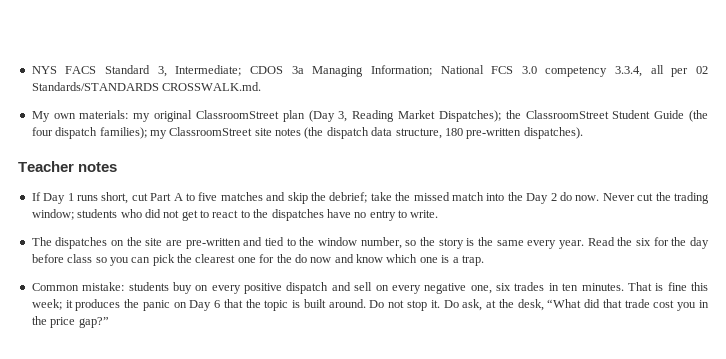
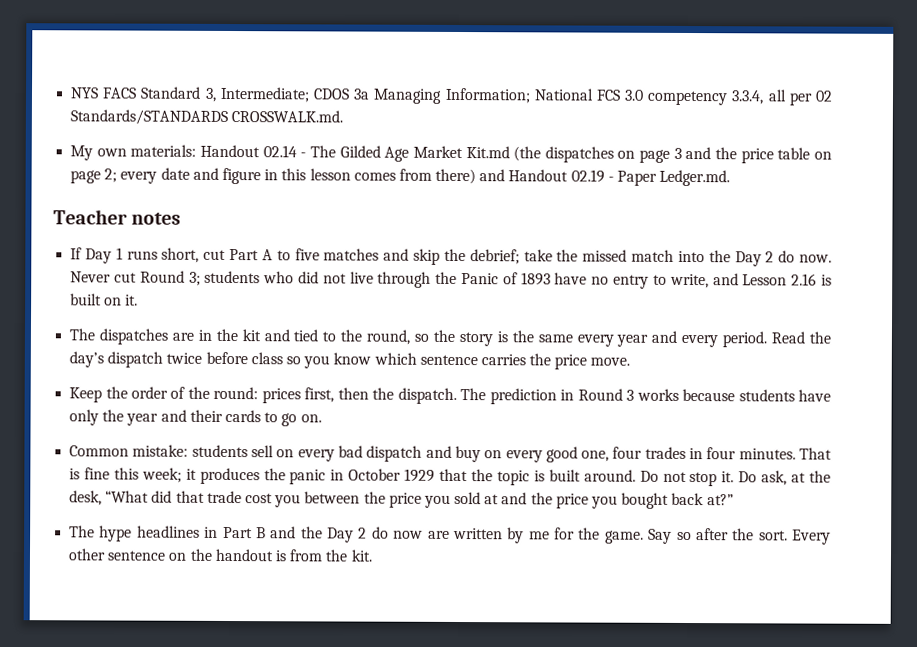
- My own materials: my original ClassroomStreet plan (Day 3, Reading Market Dispatches); the ClassroomStreet Student Guide (the four dispatch families); my ClassroomStreet site notes (the dispatch data structure, 180 pre-written dispatches).
+ My own materials: Handout 02.14 - The Gilded Age Market Kit.md (the dispatches on page 3 and the price table on page 2; every date and figure in this lesson comes from there) and Handout 02.19 - Paper Ledger.md.
- Never cut the trading window; students who did not get to react to the dispatches have no entry to write.
- The dispatches on the site are pre-written and tied to the window number, so the story is the same every year. Read the six for the day before class so you can pick the clearest one for the do now and know which one is a trap.
- Common mistake: students buy on every positive dispatch and sell on every negative one, six trades in ten minutes.
+ Never cut Round 3; students who did not live through the Panic of 1893 have no entry to write, and Lesson 2.16 is built on it.
+ The dispatches are in the kit and tied to the round, so the story is the same every year and every period. Read the day’s dispatch twice before class so you know which sentence carries the price move.
+ Keep the order of the round: prices first, then the dispatch. The prediction in Round 3 works because students have only the year and their cards to go on.
+ Common mistake: students sell on every bad dispatch and buy on every good one, four trades in four minutes.
- That is fine this week; it produces the panic on Day 6 that the topic is built around.
+ That is fine this week; it produces the panic in October 1929 that the topic is built around.
- Do ask, at the desk, “What did that trade cost you in the price gap?”
+ Do ask, at the desk, “What did that trade cost you between the price you sold at and the price you bought back at?”
+ The hype headlines in Part B and the Day 2 do now are written by me for the game. Say so after the sort. Every other sentence on the handout is from the kit.

